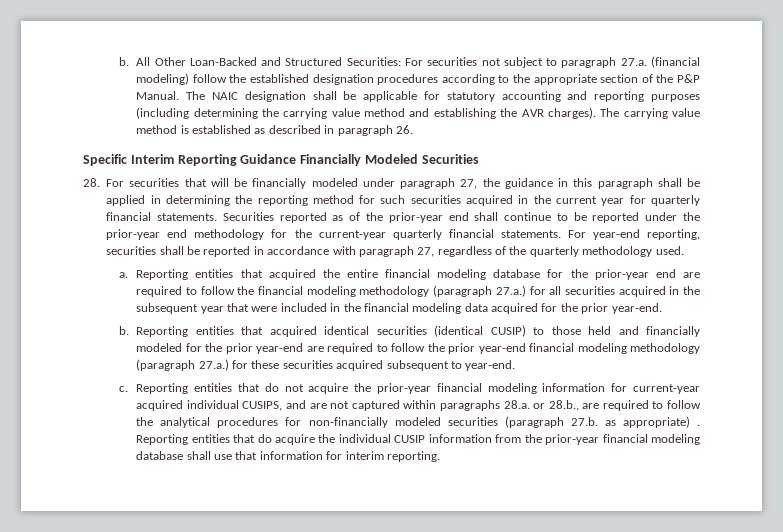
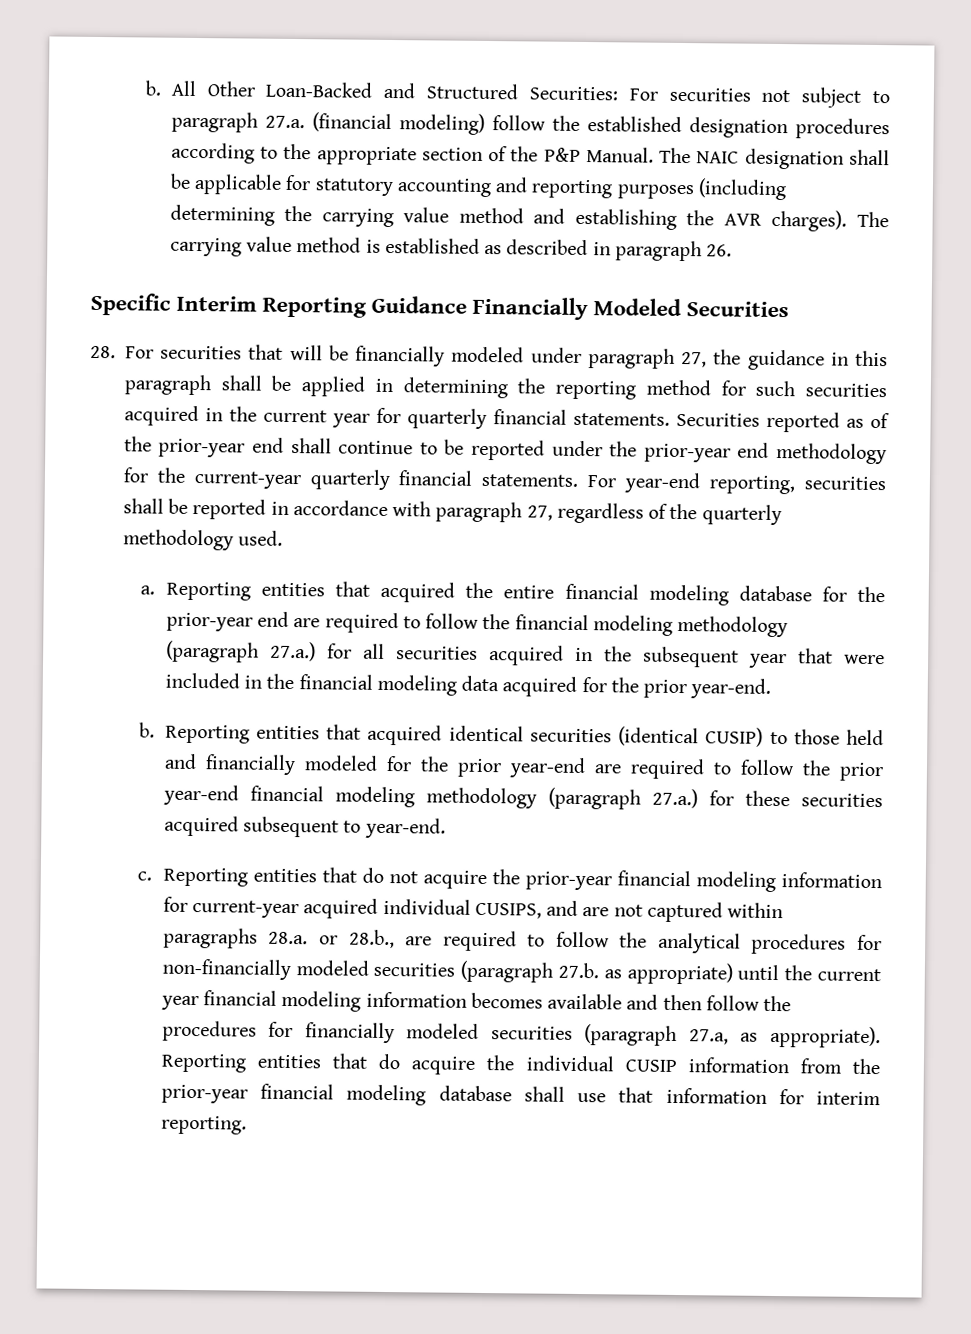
- Reporting entities that do not acquire the prior-year financial modeling information for current-year acquired individual CUSIPS, and are not captured within paragraphs 28.a. or 28.b., are required to follow the analytical procedures for non-financially modeled securities (paragraph 27.b. as appropriate) .
+ Reporting entities that do not acquire the prior-year financial modeling information for current-year acquired individual CUSIPS, and are not captured within paragraphs 28.a. or 28.b., are required to follow the analytical procedures for non-financially modeled securities (paragraph 27.b. as appropriate) until the current year financial modeling information becomes available and then follow the procedures for financially modeled securities (paragraph 27.a, as appropriate).

